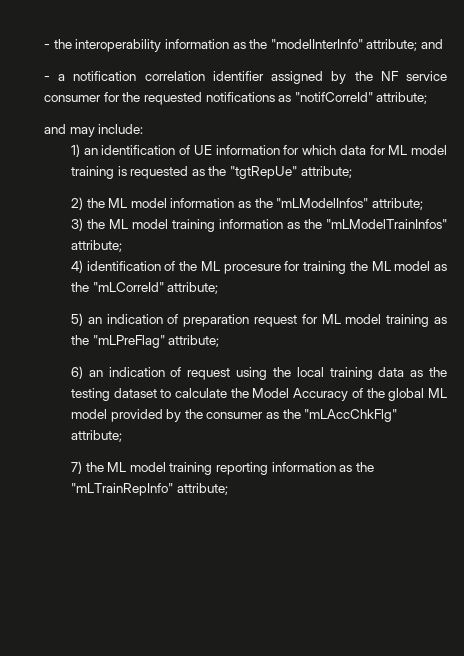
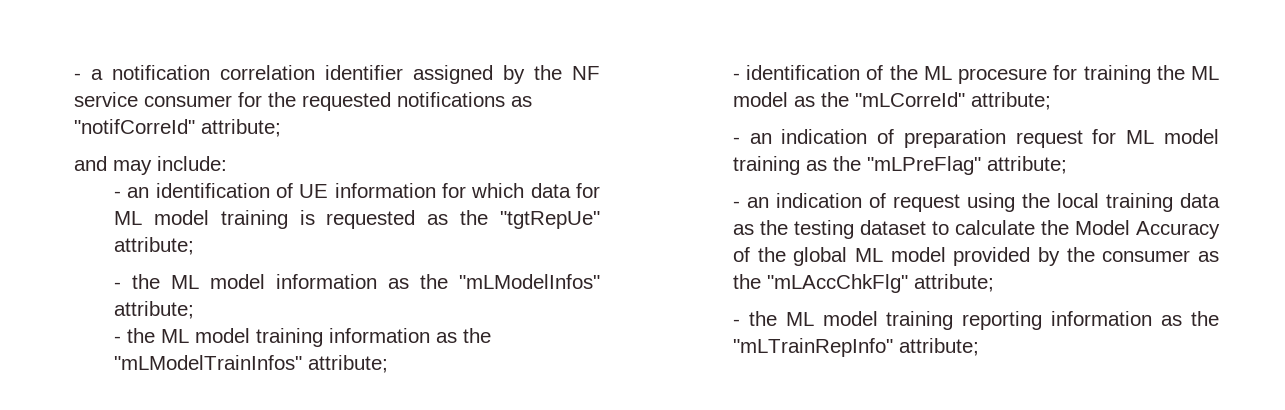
- - the interoperability information as the "modelInterInfo" attribute; and
- 1) an identification of UE information for which data for ML model training is requested as the "tgtRepUe" attribute;
+ - an identification of UE information for which data for ML model training is requested as the "tgtRepUe" attribute;
- 2) the ML model information as the "mLModelInfos" attribute;
+ - the ML model information as the "mLModelInfos" attribute;
- 3) the ML model training information as the "mLModelTrainInfos" attribute;
+ - the ML model training information as the "mLModelTrainInfos" attribute;
- 4) identification of the ML procesure for training the ML model as the "mLCorreId" attribute;
+ - identification of the ML procesure for training the ML model as the "mLCorreId" attribute;
- 5) an indication of preparation request for ML model training as the "mLPreFlag" attribute;
+ - an indication of preparation request for ML model training as the "mLPreFlag" attribute;
- 6) an indication of request using the local training data as the testing dataset to calculate the Model Accuracy of the global ML model provided by the consumer as the "mLAccChkFlg" attribute;
+ - an indication of request using the local training data as the testing dataset to calculate the Model Accuracy of the global ML model provided by the consumer as the "mLAccChkFlg" attribute;
- 7) the ML model training reporting information as the "mLTrainRepInfo" attribute;
+ - the ML model training reporting information as the "mLTrainRepInfo" attribute;

